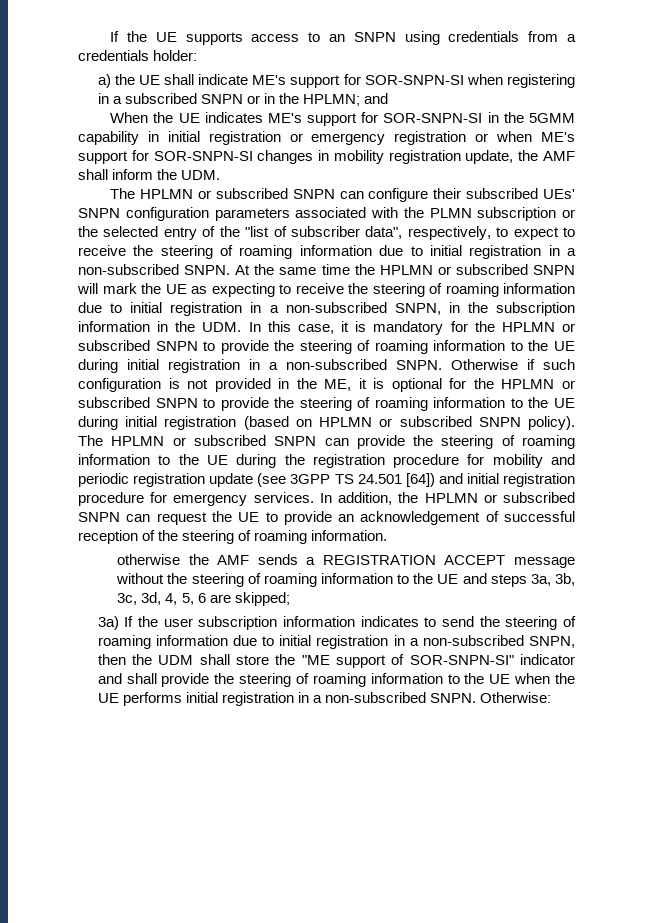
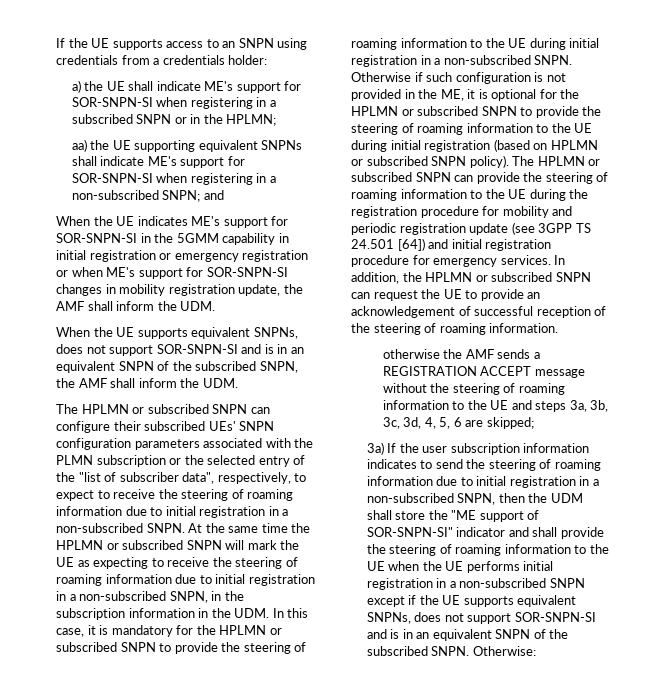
- a) the UE shall indicate ME's support for SOR-SNPN-SI when registering in a subscribed SNPN or in the HPLMN; and
+ a) the UE shall indicate ME's support for SOR-SNPN-SI when registering in a subscribed SNPN or in the HPLMN;
+ aa) the UE supporting equivalent SNPNs shall indicate ME's support for SOR-SNPN-SI when registering in a non-subscribed SNPN; and
+ When the UE supports equivalent SNPNs, does not support SOR-SNPN-SI and is in an equivalent SNPN of the subscribed SNPN, the AMF shall inform the UDM.
- 3a) If the user subscription information indicates to send the steering of roaming information due to initial registration in a non-subscribed SNPN, then the UDM shall store the "ME support of SOR-SNPN-SI" indicator and shall provide the steering of roaming information to the UE when the UE performs initial registration in a non-subscribed SNPN.
+ 3a) If the user subscription information indicates to send the steering of roaming information due to initial registration in a non-subscribed SNPN, then the UDM shall store the "ME support of SOR-SNPN-SI" indicator and shall provide the steering of roaming information to the UE when the UE performs initial registration in a non-subscribed SNPN except if the UE supports equivalent SNPNs, does not support SOR-SNPN-SI and is in an equivalent SNPN of the subscribed SNPN.

